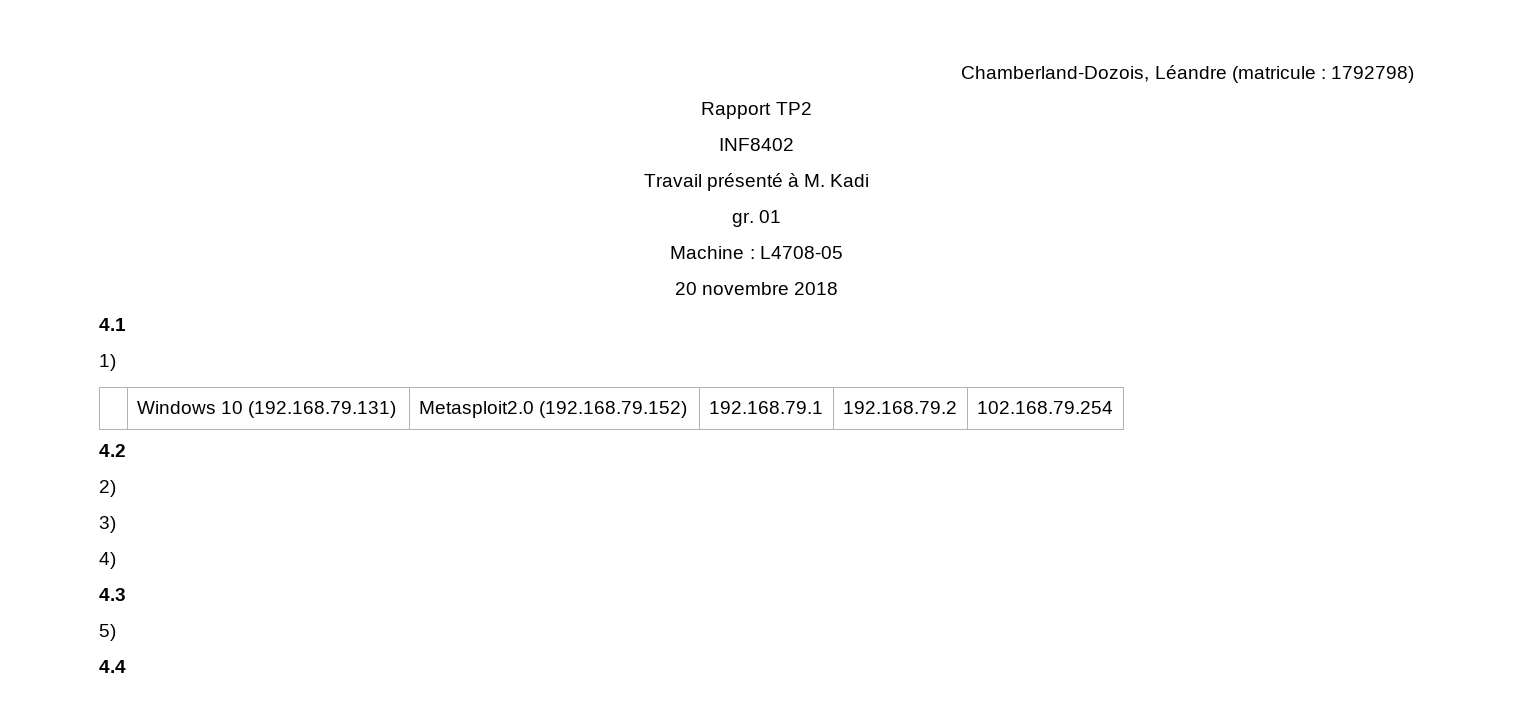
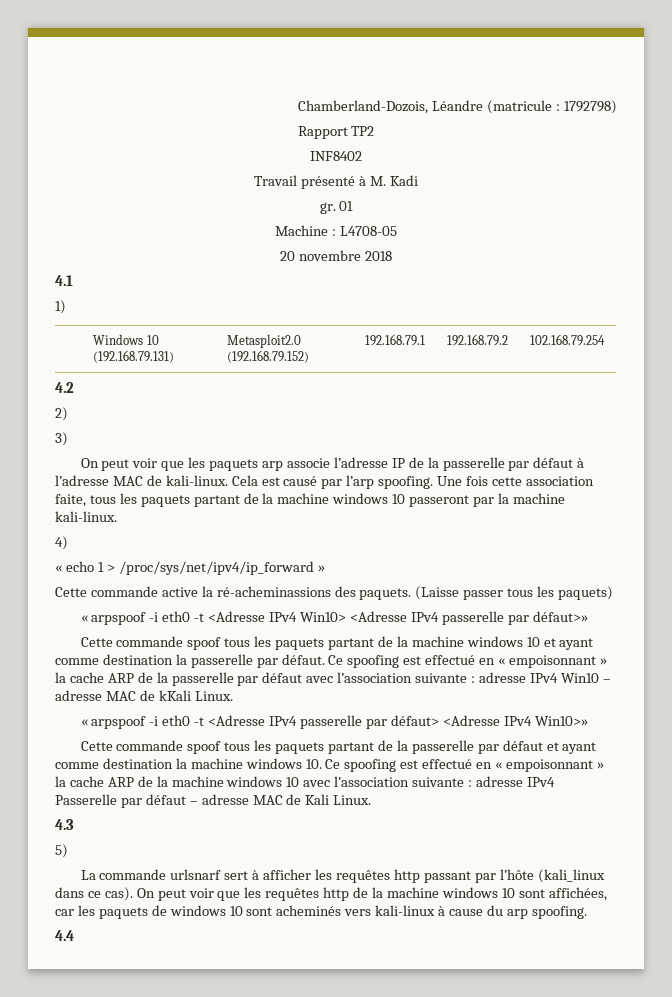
+ On peut voir que les paquets arp associe l’adresse IP de la passerelle par défaut à l’adresse MAC de kali-linux. Cela est causé par l’arp spoofing. Une fois cette association faite, tous les paquets partant de la machine windows 10 passeront par la machine kali-linux.
  4)
+ « echo 1 > /proc/sys/net/ipv4/ip_forward »
+ Cette commande active la ré-acheminassions des paquets. (Laisse passer tous les paquets)
+ « arpspoof -i eth0 -t <Adresse IPv4 Win10> <Adresse IPv4 passerelle par défaut>»
+ Cette commande spoof tous les paquets partant de la machine windows 10 et ayant comme destination la passerelle par défaut. Ce spoofing est effectué en « empoisonnant » la cache ARP de la passerelle par défaut avec l’association suivante : adresse IPv4 Win10 – adresse MAC de kKali Linux.
+ « arpspoof -i eth0 -t <Adresse IPv4 passerelle par défaut> <Adresse IPv4 Win10>»
+ Cette commande spoof tous les paquets partant de la passerelle par défaut et ayant comme destination la machine windows 10. Ce spoofing est effectué en « empoisonnant » la cache ARP de la machine windows 10 avec l’association suivante : adresse IPv4 Passerelle par défaut – adresse MAC de Kali Linux.
  4.3
  5)
+ La commande urlsnarf sert à afficher les requêtes http passant par l’hôte (kali_linux dans ce cas). On peut voir que les requêtes http de la machine windows 10 sont affichées, car les paquets de windows 10 sont acheminés vers kali-linux à cause du arp spoofing.

